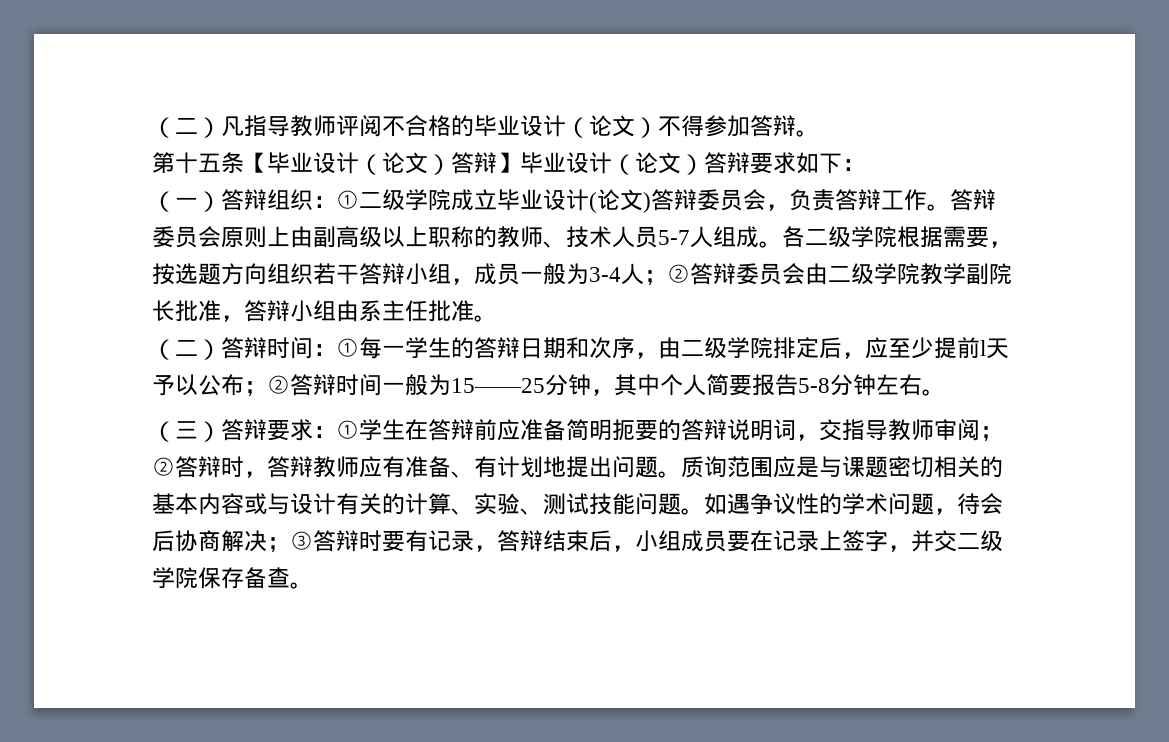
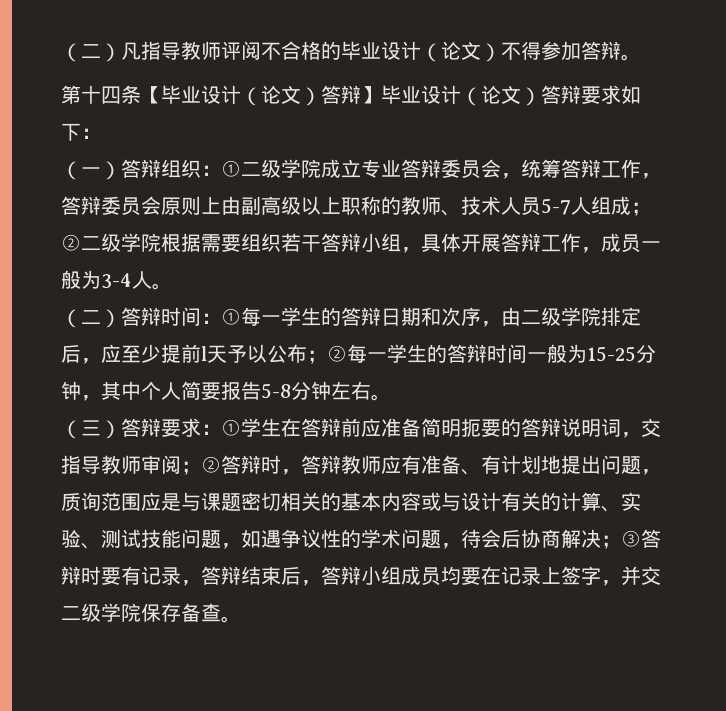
- 第十五条【毕业设计（论文）答辩】毕业设计（论文）答辩要求如下：
+ 第十四条【毕业设计（论文）答辩】毕业设计（论文）答辩要求如下：
- （一）答辩组织：①二级学院成立毕业设计(论文)答辩委员会，负责答辩工作。答辩委员会原则上由副高级以上职称的教师、技术人员5-7人组成。各二级学院根据需要，按选题方向组织若干答辩小组，成员一般为3-4人；②答辩委员会由二级学院教学副院长批准，答辩小组由系主任批准。
+ （一）答辩组织：①二级学院成立专业答辩委员会，统筹答辩工作，答辩委员会原则上由副高级以上职称的教师、技术人员5-7人组成；②二级学院根据需要组织若干答辩小组，具体开展答辩工作，成员一般为3-4人。
- （二）答辩时间：①每一学生的答辩日期和次序，由二级学院排定后，应至少提前l天予以公布；②答辩时间一般为15——25分钟，其中个人简要报告5-8分钟左右。
+ （二）答辩时间：①每一学生的答辩日期和次序，由二级学院排定后，应至少提前l天予以公布；②每一学生的答辩时间一般为15-25分钟，其中个人简要报告5-8分钟左右。
- ②答辩时，答辩教师应有准备、有计划地提出问题。质询范围应是与课题密切相关的基本内容或与设计有关的计算、实验、测试技能问题。如遇争议性的学术问题，待会后协商解决；
+ ②答辩时，答辩教师应有准备、有计划地提出问题，质询范围应是与课题密切相关的基本内容或与设计有关的计算、实验、测试技能问题，如遇争议性的学术问题，待会后协商解决；
- ③答辩时要有记录，答辩结束后，小组成员要在记录上签字，并交二级学院保存备查。
+ ③答辩时要有记录，答辩结束后，答辩小组成员均要在记录上签字，并交二级学院保存备查。

